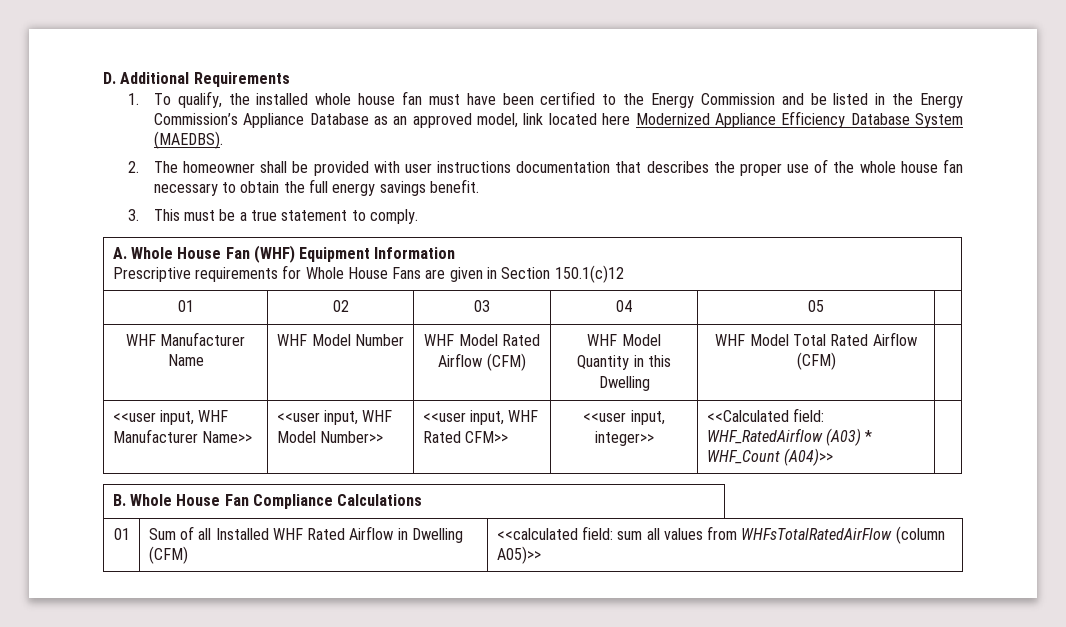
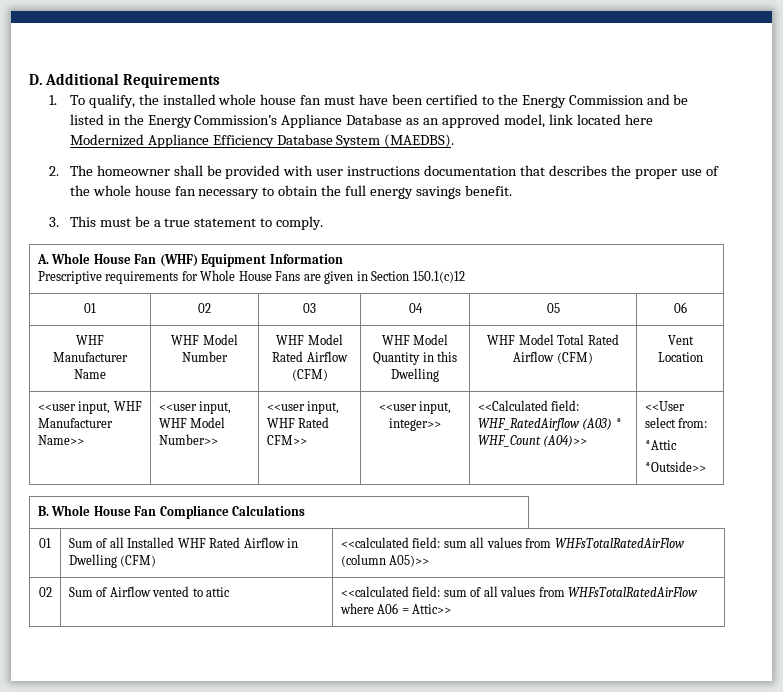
- 01 | 02 | 03 | 04 | 05 |
+ 01 | 02 | 03 | 04 | 05 | 06
- WHF Manufacturer Name | WHF Model Number | WHF Model Rated Airflow (CFM) | WHF Model Quantity in this Dwelling | WHF Model Total Rated Airflow (CFM) |
+ WHF Manufacturer Name | WHF Model Number | WHF Model Rated Airflow (CFM) | WHF Model Quantity in this Dwelling | WHF Model Total Rated Airflow (CFM) | Vent Location
- <<user input, WHF Manufacturer Name>> | <<user input, WHF Model Number>> | <<user input, WHF Rated CFM>> | <<user input, integer>> | <<Calculated field: WHF_RatedAirflow (A03) * WHF_Count (A04)>> |
+ <<user input, WHF Manufacturer Name>> | <<user input, WHF Model Number>> | <<user input, WHF Rated CFM>> | <<user input, integer>> | <<Calculated field: WHF_RatedAirflow (A03) * WHF_Count (A04)>> | <<User select from:
+ *Attic
+ *Outside>>
+ 02 | Sum of Airflow vented to attic | <<calculated field: sum of all values from WHFsTotalRatedAirFlow where A06 = Attic>>

